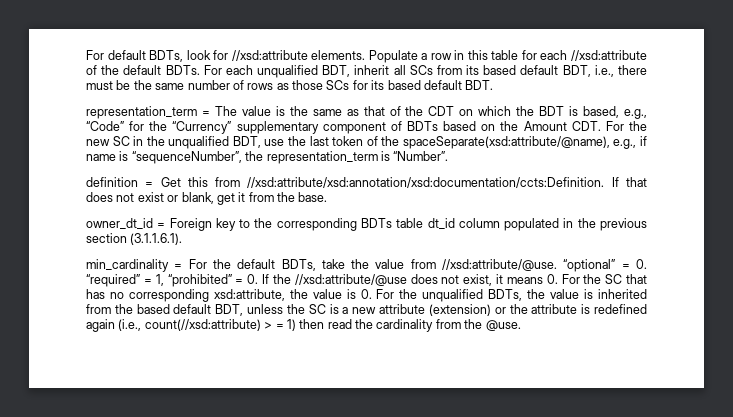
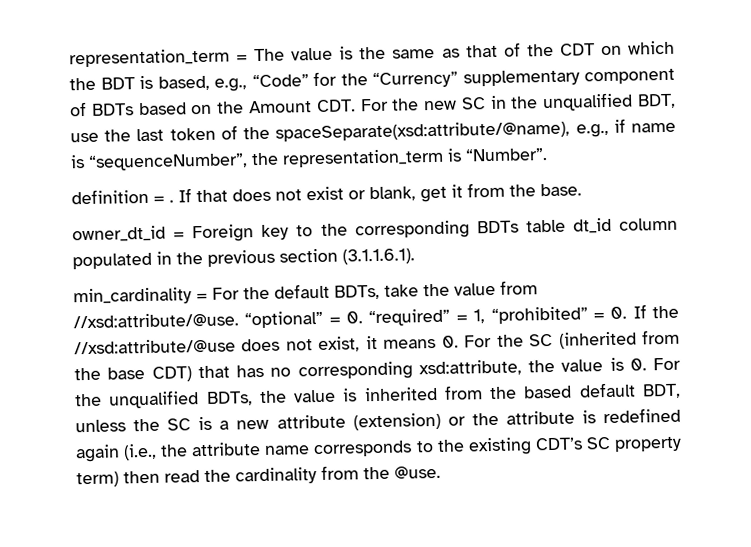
- For default BDTs, look for //xsd:attribute elements. Populate a row in this table for each //xsd:attribute of the default BDTs. For each unqualified BDT, inherit all SCs from its based default BDT, i.e., there must be the same number of rows as those SCs for its based default BDT.
- definition = Get this from //xsd:attribute/xsd:annotation/xsd:documentation/ccts:Definition.
+ definition = .
- “optional” = 0. “required” = 1, “prohibited” = 0. If the //xsd:attribute/@use does not exist, it means 0. For the SC that has no corresponding xsd:attribute, the value is 0. For the unqualified BDTs, the value is inherited from the based default BDT, unless the SC is a new attribute (extension) or the attribute is redefined again (i.e., count(//xsd:attribute) > = 1) then read the cardinality from the @use.
+ “optional” = 0. “required” = 1, “prohibited” = 0. If the //xsd:attribute/@use does not exist, it means 0. For the SC (inherited from the base CDT) that has no corresponding xsd:attribute, the value is 0. For the unqualified BDTs, the value is inherited from the based default BDT, unless the SC is a new attribute (extension) or the attribute is redefined again (i.e., the attribute name corresponds to the existing CDT’s SC property term) then read the cardinality from the @use.

